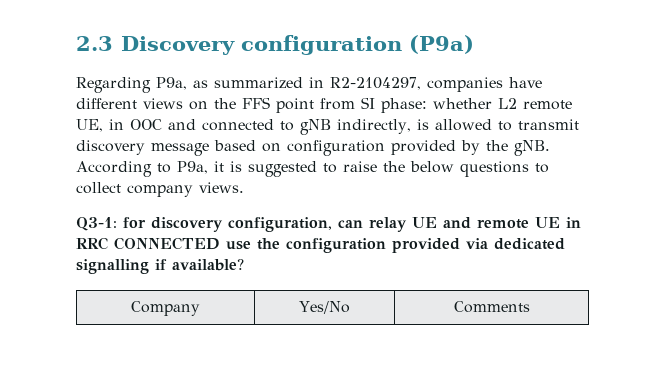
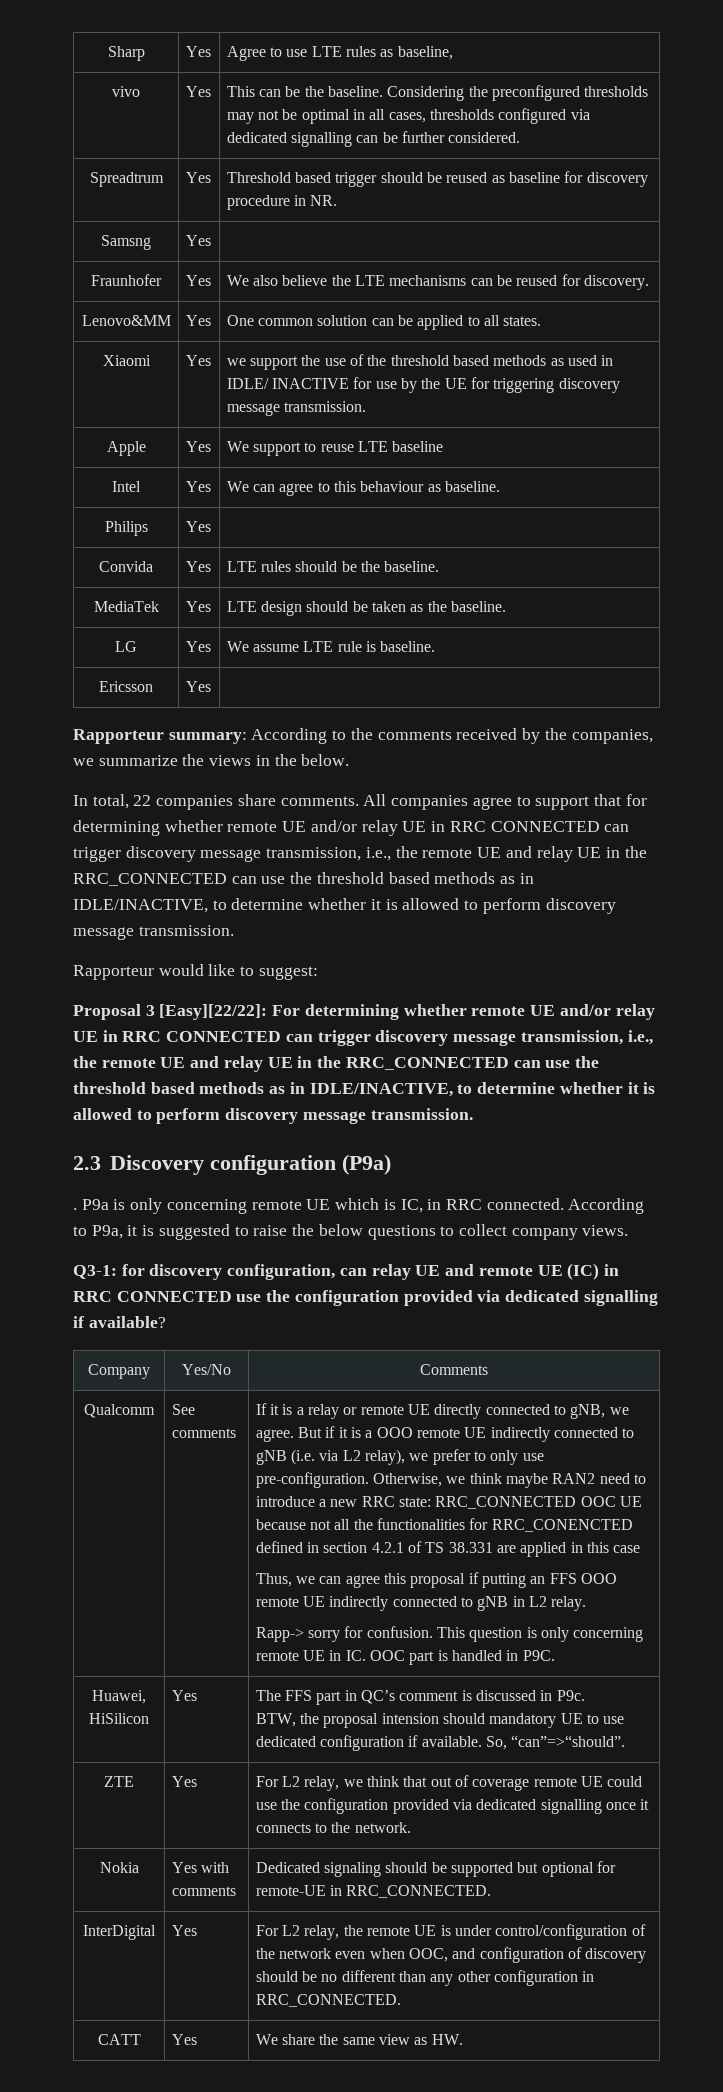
+ Sharp | Yes | Agree to use LTE rules as baseline,
+ vivo | Yes | This can be the baseline. Considering the preconfigured thresholds may not be optimal in all cases, thresholds configured via dedicated signalling can be further considered.
+ Spreadtrum | Yes | Threshold based trigger should be reused as baseline for discovery procedure in NR.
+ Samsng | Yes |
+ Fraunhofer | Yes | We also believe the LTE mechanisms can be reused for discovery.
+ Lenovo&MM | Yes | One common solution can be applied to all states.
+ Xiaomi | Yes | we support the use of the threshold based methods as used in IDLE/ INACTIVE for use by the UE for triggering discovery message transmission.
+ Apple | Yes | We support to reuse LTE baseline
+ Intel | Yes | We can agree to this behaviour as baseline.
+ Philips | Yes |
+ Convida | Yes | LTE rules should be the baseline.
+ MediaTek | Yes | LTE design should be taken as the baseline.
+ LG | Yes | We assume LTE rule is baseline.
+ Ericsson | Yes |
+ Rapporteur summary: According to the comments received by the companies, we summarize the views in the below.
+ In total, 22 companies share comments. All companies agree to support that for determining whether remote UE and/or relay UE in RRC CONNECTED can trigger discovery message transmission, i.e., the remote UE and relay UE in the RRC_CONNECTED can use the threshold based methods as in IDLE/INACTIVE, to determine whether it is allowed to perform discovery message transmission.
+ Rapporteur would like to suggest:
+ Proposal 3 [Easy][22/22]: For determining whether remote UE and/or relay UE in RRC CONNECTED can trigger discovery message transmission, i.e., the remote UE and relay UE in the RRC_CONNECTED can use the threshold based methods as in IDLE/INACTIVE, to determine whether it is allowed to perform discovery message transmission.
  2.3 Discovery configuration (P9a)
- Regarding P9a, as summarized in R2-2104297, companies have different views on the FFS point from SI phase: whether L2 remote UE, in OOC and connected to gNB indirectly, is allowed to transmit discovery message based on configuration provided by the gNB.
+ . P9a is only concerning remote UE which is IC, in RRC connected.
- Q3-1: for discovery configuration, can relay UE and remote UE in RRC CONNECTED use the configuration provided via dedicated signalling if available?
+ Q3-1: for discovery configuration, can relay UE and remote UE (IC) in RRC CONNECTED use the configuration provided via dedicated signalling if available?
+ Qualcomm | See comments | If it is a relay or remote UE directly connected to gNB, we agree. But if it is a OOO remote UE indirectly connected to gNB (i.e. via L2 relay), we prefer to only use pre-configuration. Otherwise, we think maybe RAN2 need to introduce a new RRC state: RRC_CONNECTED OOC UE because not all the functionalities for RRC_CONENCTED defined in section 4.2.1 of TS 38.331 are applied in this case
+ Thus, we can agree this proposal if putting an FFS OOO remote UE indirectly connected to gNB in L2 relay.
+ Rapp-> sorry for confusion. This question is only concerning remote UE in IC. OOC part is handled in P9C.
+ Huawei, HiSilicon | Yes | The FFS part in QC’s comment is discussed in P9c.
+ BTW, the proposal intension should mandatory UE to use dedicated configuration if available. So, “can”=>“should”.
+ ZTE | Yes | For L2 relay, we think that out of coverage remote UE could use the configuration provided via dedicated signalling once it connects to the network.
+ Nokia | Yes with comments | Dedicated signaling should be supported but optional for remote-UE in RRC_CONNECTED.
+ InterDigital | Yes | For L2 relay, the remote UE is under control/configuration of the network even when OOC, and configuration of discovery should be no different than any other configuration in RRC_CONNECTED.
+ CATT | Yes | We share the same view as HW.

